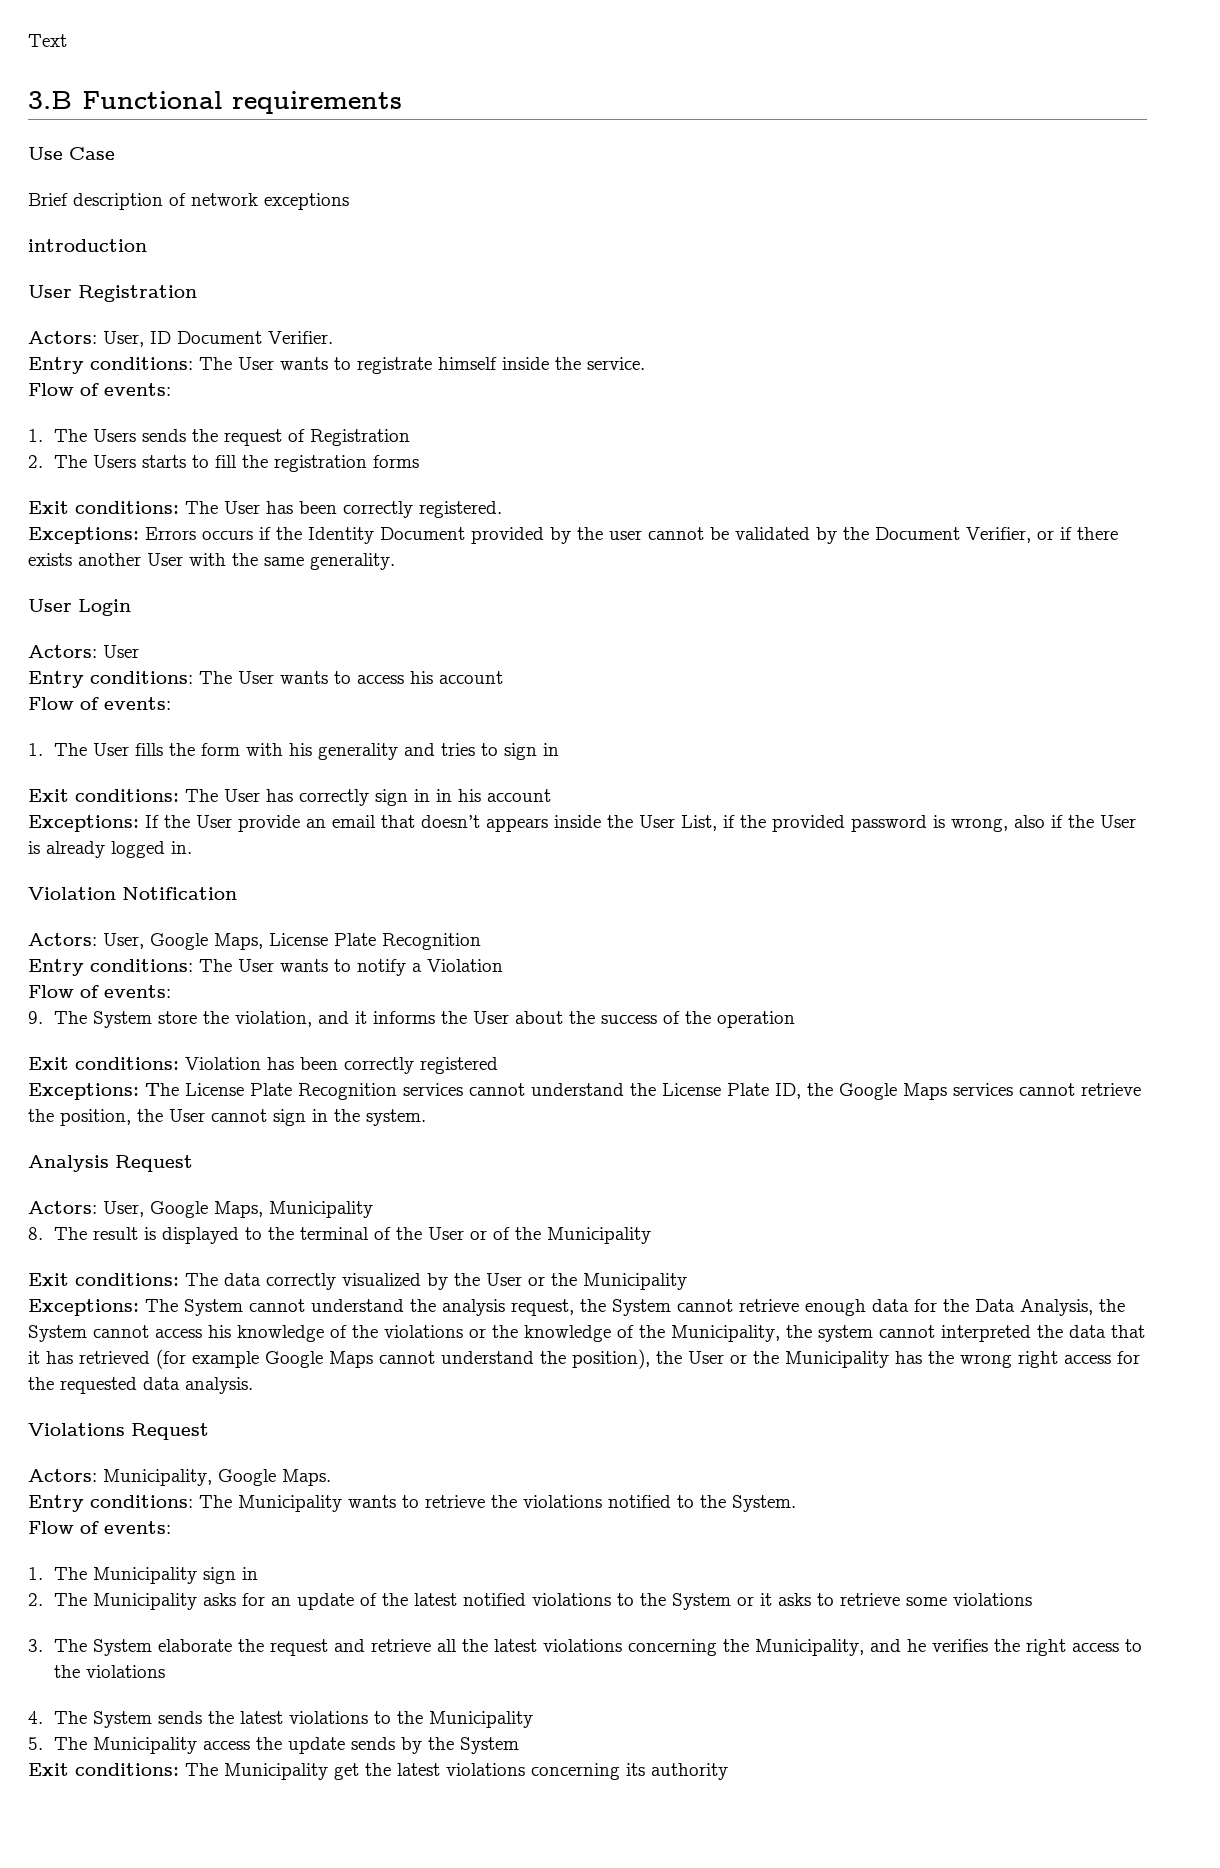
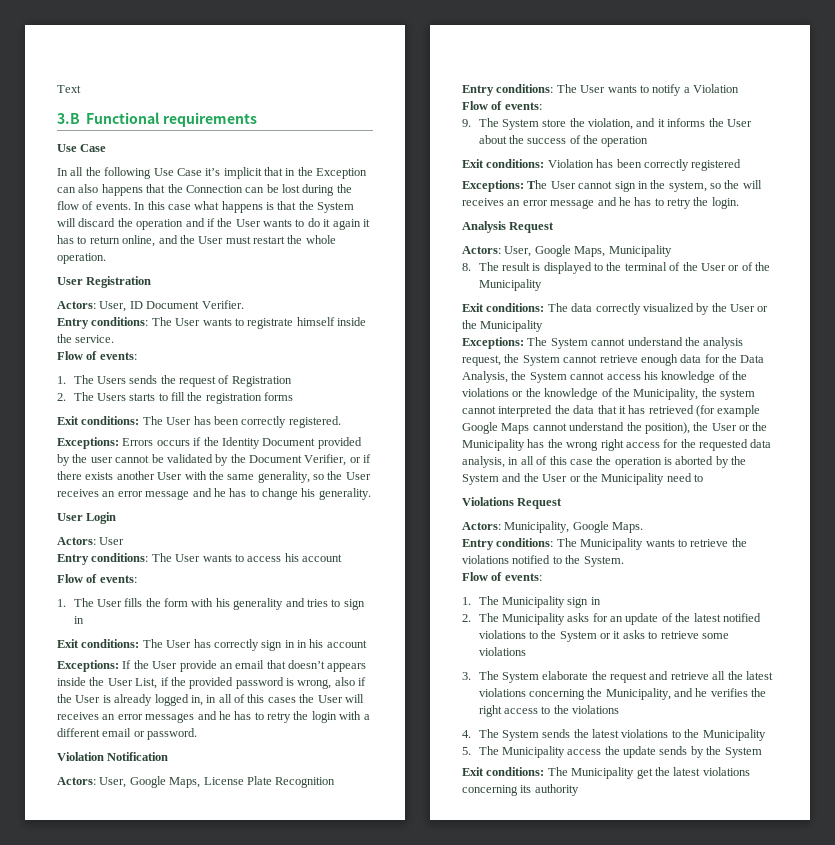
- Brief description of network exceptions
- introduction
+ In all the following Use Case it’s implicit that in the Exception can also happens that the Connection can be lost during the flow of events. In this case what happens is that the System will discard the operation and if the User wants to do it again it has to return online, and the User must restart the whole operation.
- Exceptions: Errors occurs if the Identity Document provided by the user cannot be validated by the Document Verifier, or if there exists another User with the same generality.
+ Exceptions: Errors occurs if the Identity Document provided by the user cannot be validated by the Document Verifier, or if there exists another User with the same generality, so the User receives an error message and he has to change his generality.
- Exceptions: If the User provide an email that doesn’t appears inside the User List, if the provided password is wrong, also if the User is already logged in.
+ Exceptions: If the User provide an email that doesn’t appears inside the User List, if the provided password is wrong, also if the User is already logged in, in all of this cases the User will receives an error messages and he has to retry the login with a different email or password.
- Exceptions: The License Plate Recognition services cannot understand the License Plate ID, the Google Maps services cannot retrieve the position, the User cannot sign in the system.
+ Exceptions: The User cannot sign in the system, so the will receives an error message and he has to retry the login.
- The System cannot understand the analysis request, the System cannot retrieve enough data for the Data Analysis, the System cannot access his knowledge of the violations or the knowledge of the Municipality, the system cannot interpreted the data that it has retrieved (for example Google Maps cannot understand the position), the User or the Municipality has the wrong right access for the requested data analysis.
+ The System cannot understand the analysis request, the System cannot retrieve enough data for the Data Analysis, the System cannot access his knowledge of the violations or the knowledge of the Municipality, the system cannot interpreted the data that it has retrieved (for example Google Maps cannot understand the position), the User or the Municipality has the wrong right access for the requested data analysis, in all of this case the operation is aborted by the System and the User or the Municipality need to

